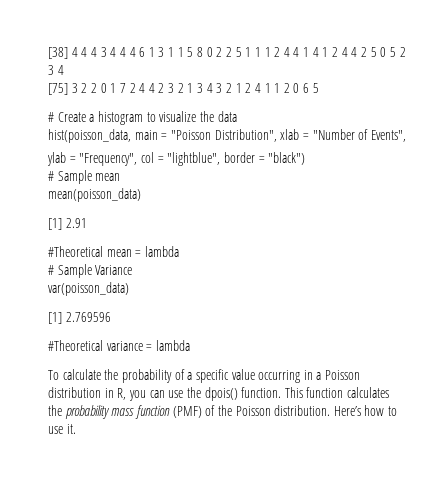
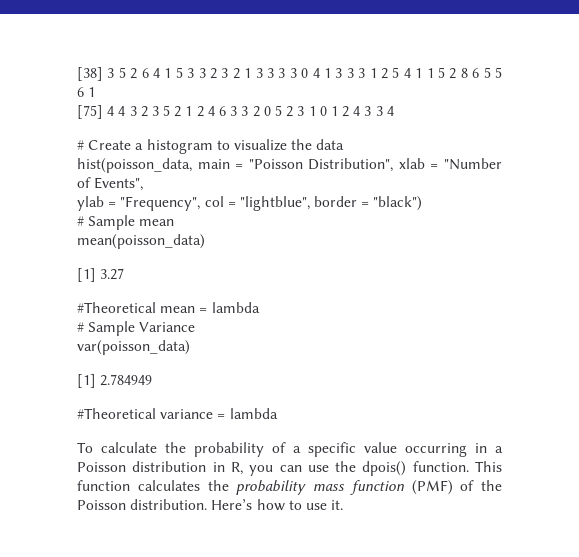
- [38] 4 4 4 3 4 4 4 6 1 3 1 1 5 8 0 2 2 5 1 1 1 2 4 4 1 4 1 2 4 4 2 5 0 5 2 3 4
- [75] 3 2 2 0 1 7 2 4 4 2 3 2 1 3 4 3 2 1 2 4 1 1 2 0 6 5
+ [38] 3 5 2 6 4 1 5 3 3 2 3 2 1 3 3 3 3 0 4 1 3 3 3 1 2 5 4 1 1 5 2 8 6 5 5 6 1
+ [75] 4 4 3 2 3 5 2 1 2 4 6 3 3 2 0 5 2 3 1 0 1 2 4 3 3 4
- [1] 2.91
+ [1] 3.27
- [1] 2.769596
+ [1] 2.784949

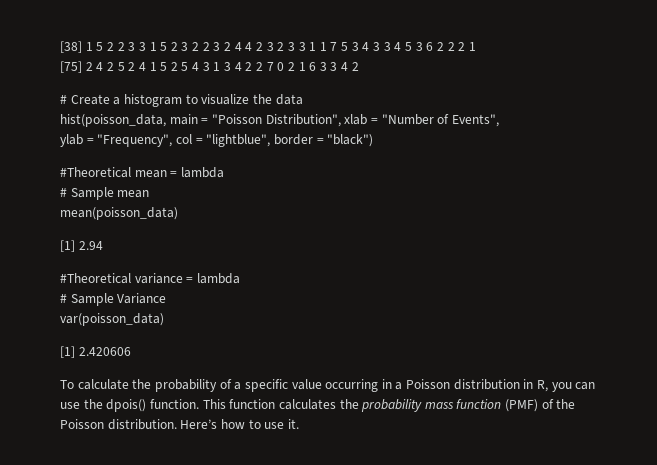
- [38] 3 5 2 6 4 1 5 3 3 2 3 2 1 3 3 3 3 0 4 1 3 3 3 1 2 5 4 1 1 5 2 8 6 5 5 6 1
- [75] 4 4 3 2 3 5 2 1 2 4 6 3 3 2 0 5 2 3 1 0 1 2 4 3 3 4
+ [38] 1 5 2 2 3 3 1 5 2 3 2 2 3 2 4 4 2 3 2 3 3 1 1 7 5 3 4 3 3 4 5 3 6 2 2 2 1
+ [75] 2 4 2 5 2 4 1 5 2 5 4 3 1 3 4 2 2 7 0 2 1 6 3 3 4 2
+ #Theoretical mean = lambda
- [1] 3.27
- #Theoretical mean = lambda
+ [1] 2.94
+ #Theoretical variance = lambda
- [1] 2.784949
- #Theoretical variance = lambda
+ [1] 2.420606

